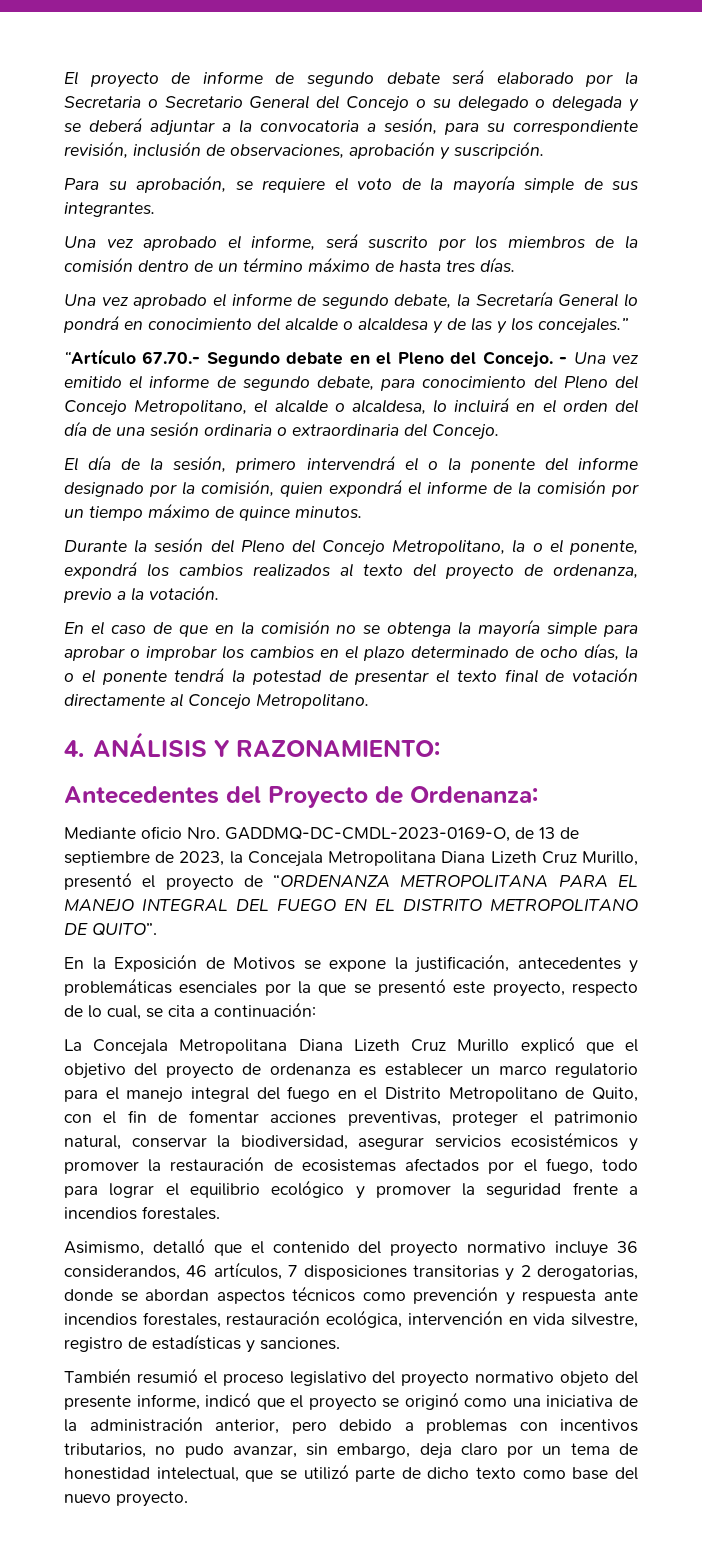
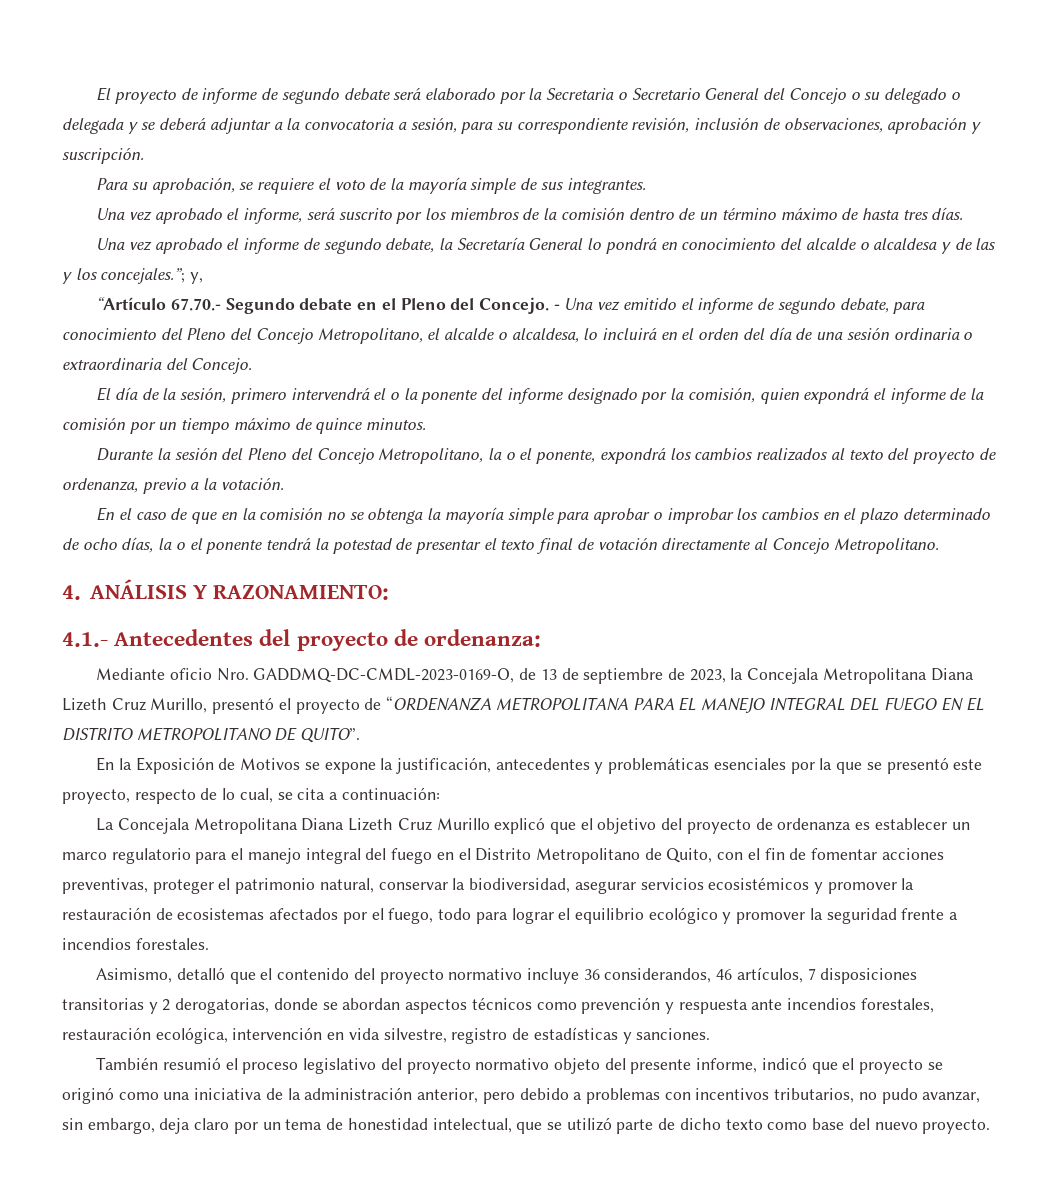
- Una vez aprobado el informe de segundo debate, la Secretaría General lo pondrá en conocimiento del alcalde o alcaldesa y de las y los concejales.”
+ Una vez aprobado el informe de segundo debate, la Secretaría General lo pondrá en conocimiento del alcalde o alcaldesa y de las y los concejales.”; y,
- Antecedentes del Proyecto de Ordenanza:
+ 4.1.- Antecedentes del proyecto de ordenanza:

